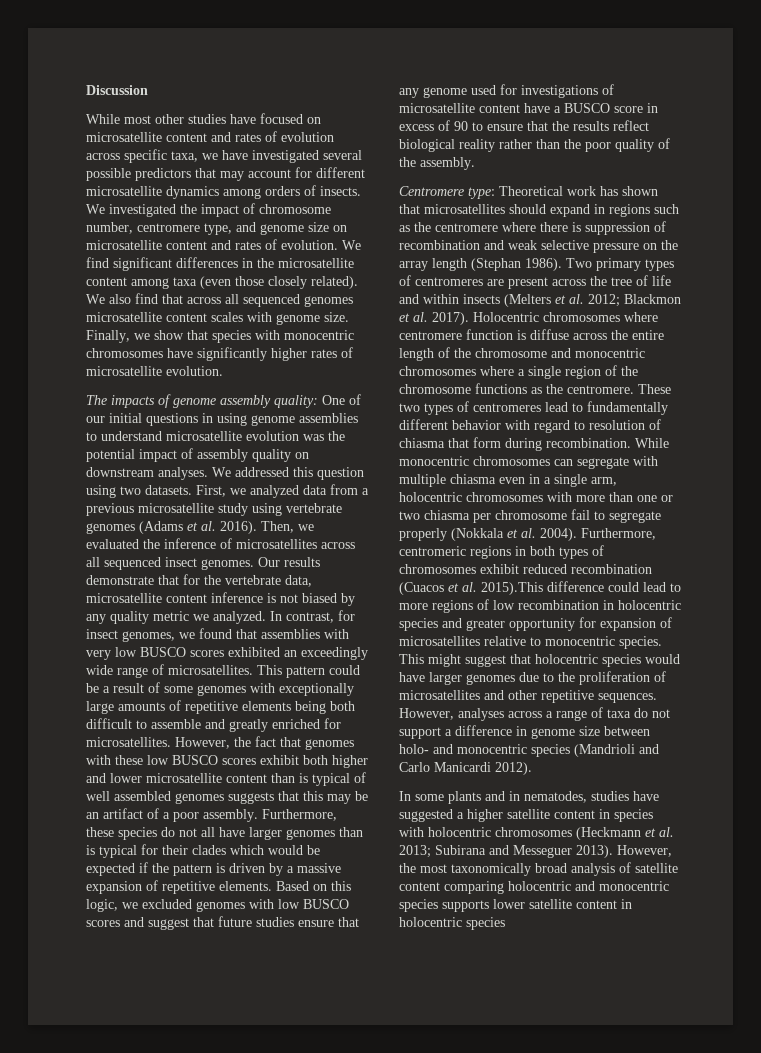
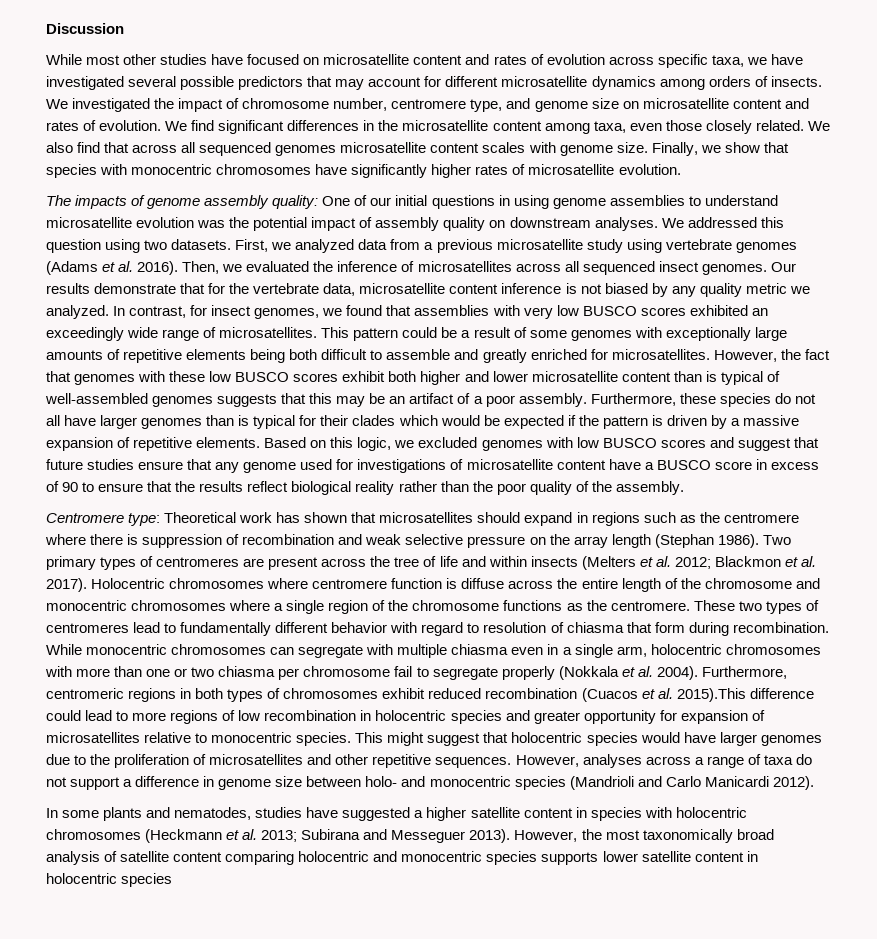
- We find significant differences in the microsatellite content among taxa (even those closely related).
+ We find significant differences in the microsatellite content among taxa, even those closely related.
- However, the fact that genomes with these low BUSCO scores exhibit both higher and lower microsatellite content than is typical of well assembled genomes suggests that this may be an artifact of a poor assembly.
+ However, the fact that genomes with these low BUSCO scores exhibit both higher and lower microsatellite content than is typical of well-assembled genomes suggests that this may be an artifact of a poor assembly.
- In some plants and in nematodes, studies have suggested a higher satellite content in species with holocentric chromosomes (Heckmann et al. 2013; Subirana and Messeguer 2013).
+ In some plants and nematodes, studies have suggested a higher satellite content in species with holocentric chromosomes (Heckmann et al. 2013; Subirana and Messeguer 2013).

